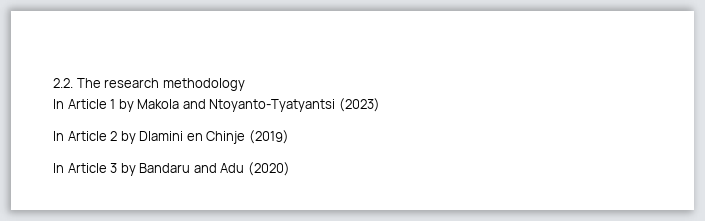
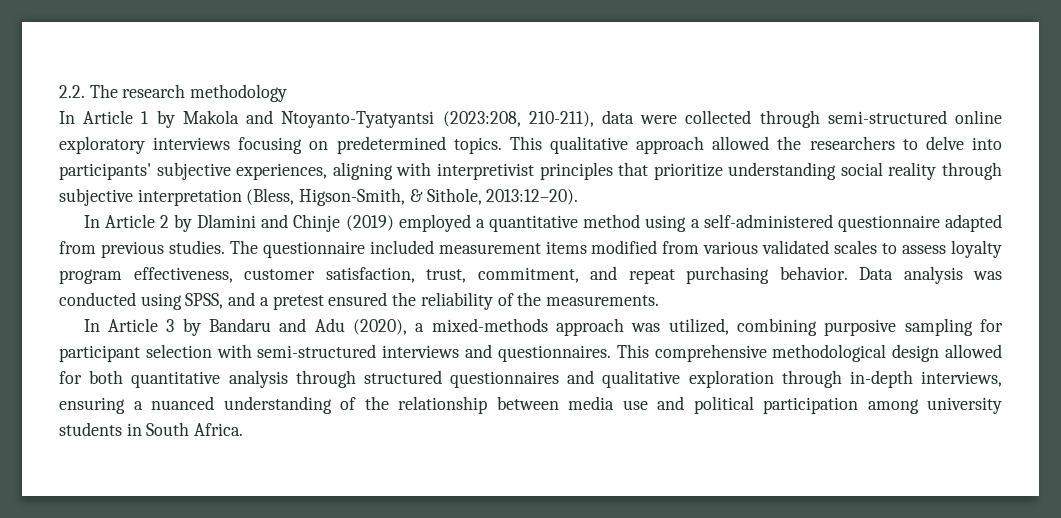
- In Article 1 by Makola and Ntoyanto-Tyatyantsi (2023)
+ In Article 1 by Makola and Ntoyanto-Tyatyantsi (2023:208, 210-211), data were collected through semi-structured online exploratory interviews focusing on predetermined topics. This qualitative approach allowed the researchers to delve into participants' subjective experiences, aligning with interpretivist principles that prioritize understanding social reality through subjective interpretation (Bless, Higson-Smith, & Sithole, 2013:12–20).
- In Article 2 by Dlamini en Chinje (2019)
+ In Article 2 by Dlamini and Chinje (2019) employed a quantitative method using a self-administered questionnaire adapted from previous studies. The questionnaire included measurement items modified from various validated scales to assess loyalty program effectiveness, customer satisfaction, trust, commitment, and repeat purchasing behavior. Data analysis was conducted using SPSS, and a pretest ensured the reliability of the measurements.
- In Article 3 by Bandaru and Adu (2020)
+ In Article 3 by Bandaru and Adu (2020), a mixed-methods approach was utilized, combining purposive sampling for participant selection with semi-structured interviews and questionnaires. This comprehensive methodological design allowed for both quantitative analysis through structured questionnaires and qualitative exploration through in-depth interviews, ensuring a nuanced understanding of the relationship between media use and political participation among university students in South Africa.

